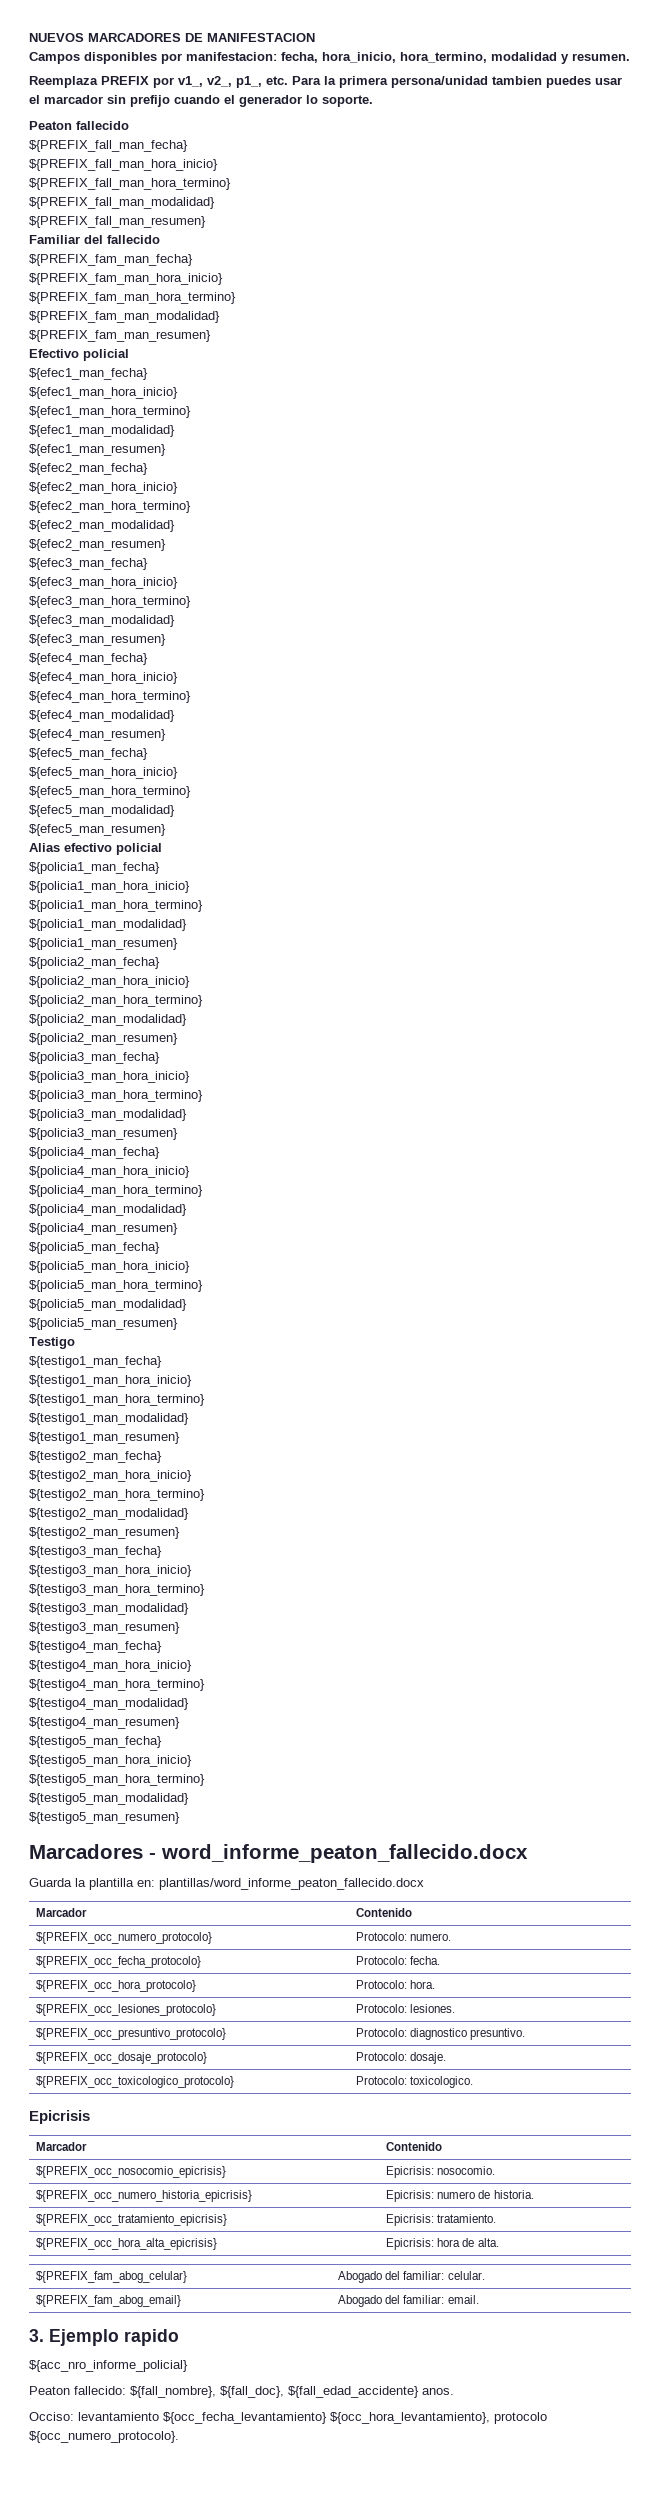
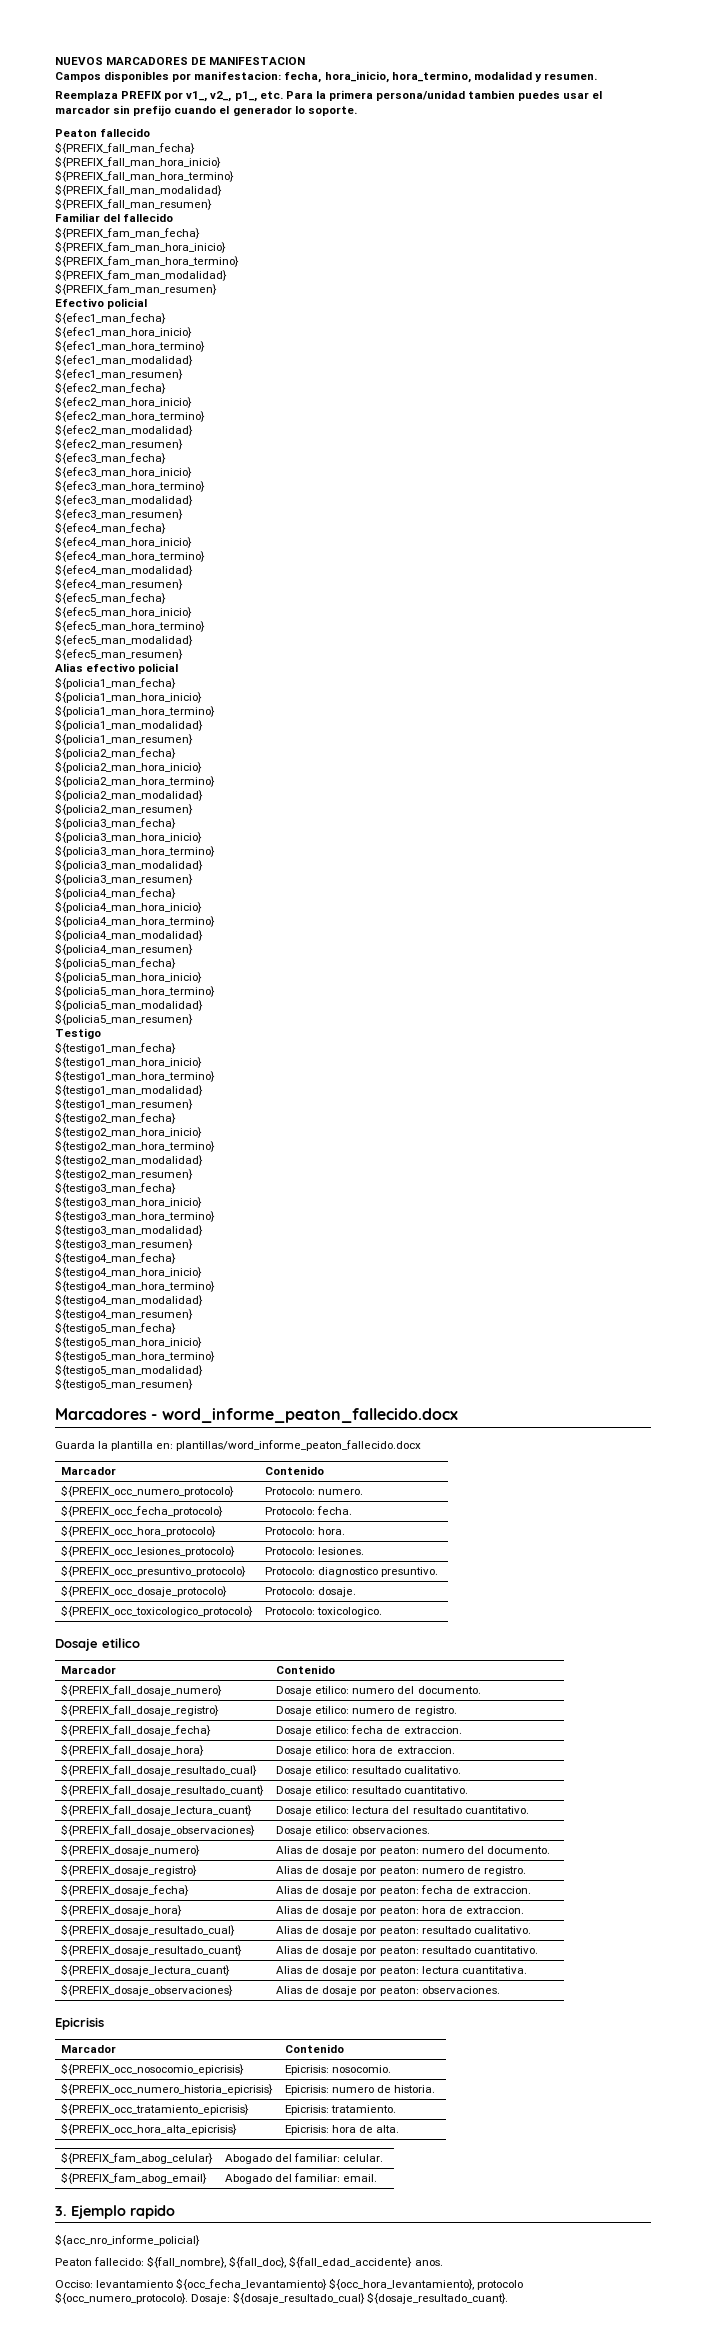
+ Dosaje etilico
+ Marcador | Contenido
+ ${PREFIX_fall_dosaje_numero} | Dosaje etilico: numero del documento.
+ ${PREFIX_fall_dosaje_registro} | Dosaje etilico: numero de registro.
+ ${PREFIX_fall_dosaje_fecha} | Dosaje etilico: fecha de extraccion.
+ ${PREFIX_fall_dosaje_hora} | Dosaje etilico: hora de extraccion.
+ ${PREFIX_fall_dosaje_resultado_cual} | Dosaje etilico: resultado cualitativo.
+ ${PREFIX_fall_dosaje_resultado_cuant} | Dosaje etilico: resultado cuantitativo.
+ ${PREFIX_fall_dosaje_lectura_cuant} | Dosaje etilico: lectura del resultado cuantitativo.
+ ${PREFIX_fall_dosaje_observaciones} | Dosaje etilico: observaciones.
+ ${PREFIX_dosaje_numero} | Alias de dosaje por peaton: numero del documento.
+ ${PREFIX_dosaje_registro} | Alias de dosaje por peaton: numero de registro.
+ ${PREFIX_dosaje_fecha} | Alias de dosaje por peaton: fecha de extraccion.
+ ${PREFIX_dosaje_hora} | Alias de dosaje por peaton: hora de extraccion.
+ ${PREFIX_dosaje_resultado_cual} | Alias de dosaje por peaton: resultado cualitativo.
+ ${PREFIX_dosaje_resultado_cuant} | Alias de dosaje por peaton: resultado cuantitativo.
+ ${PREFIX_dosaje_lectura_cuant} | Alias de dosaje por peaton: lectura cuantitativa.
+ ${PREFIX_dosaje_observaciones} | Alias de dosaje por peaton: observaciones.
+ Dosaje: ${dosaje_resultado_cual} ${dosaje_resultado_cuant}.

